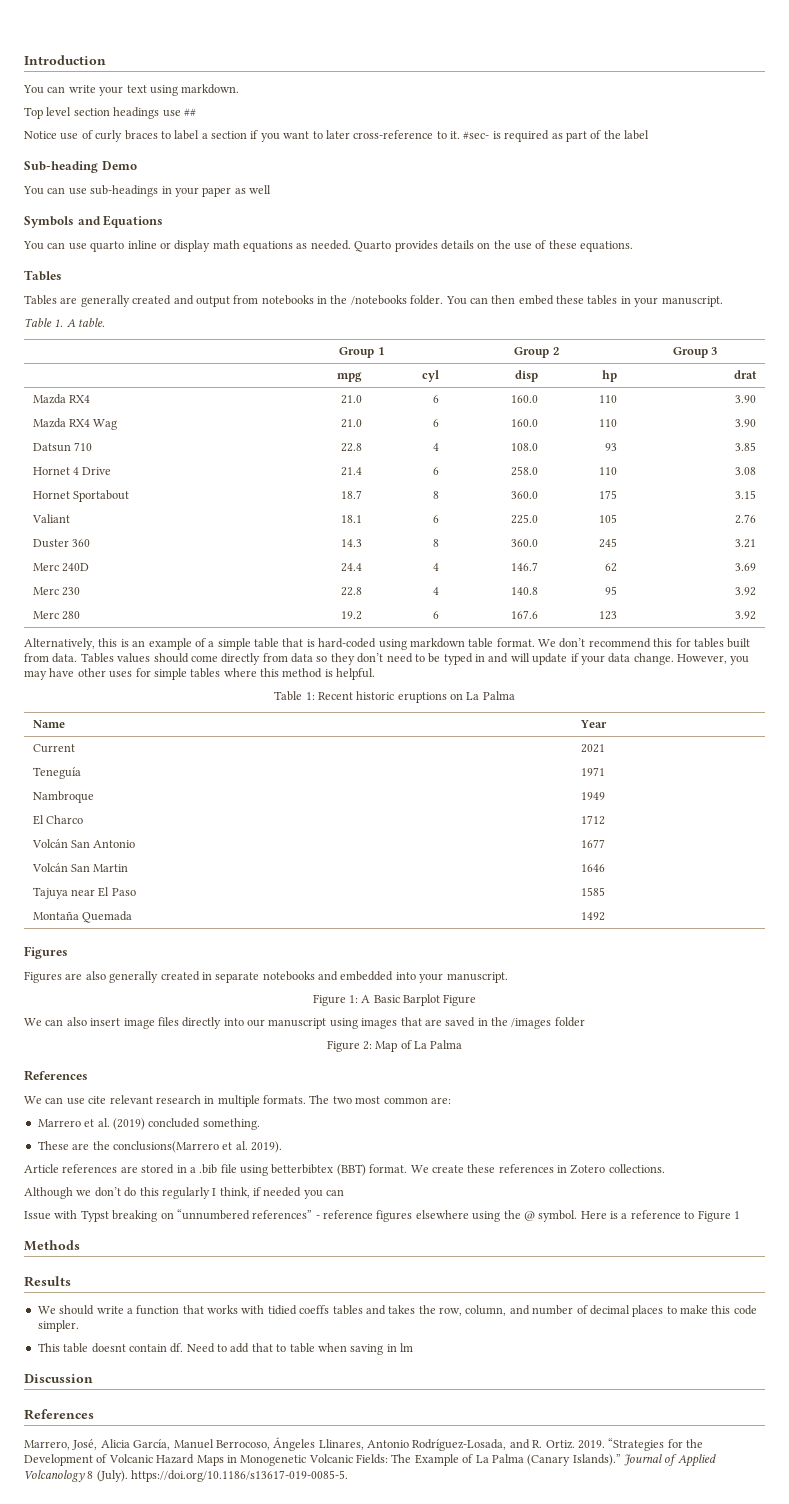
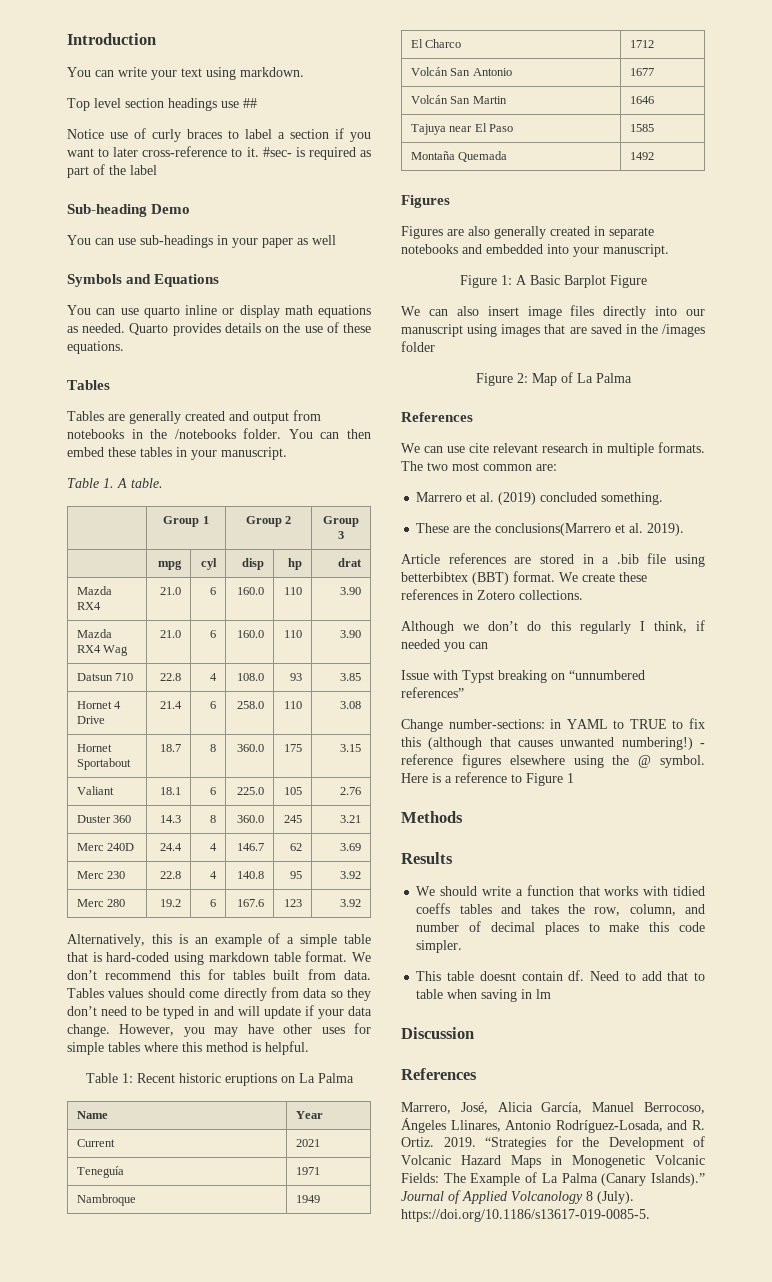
- Issue with Typst breaking on “unnumbered references” - reference figures elsewhere using the @ symbol.
+ Issue with Typst breaking on “unnumbered references”
+ Change number-sections: in YAML to TRUE to fix this (although that causes unwanted numbering!) - reference figures elsewhere using the @ symbol.

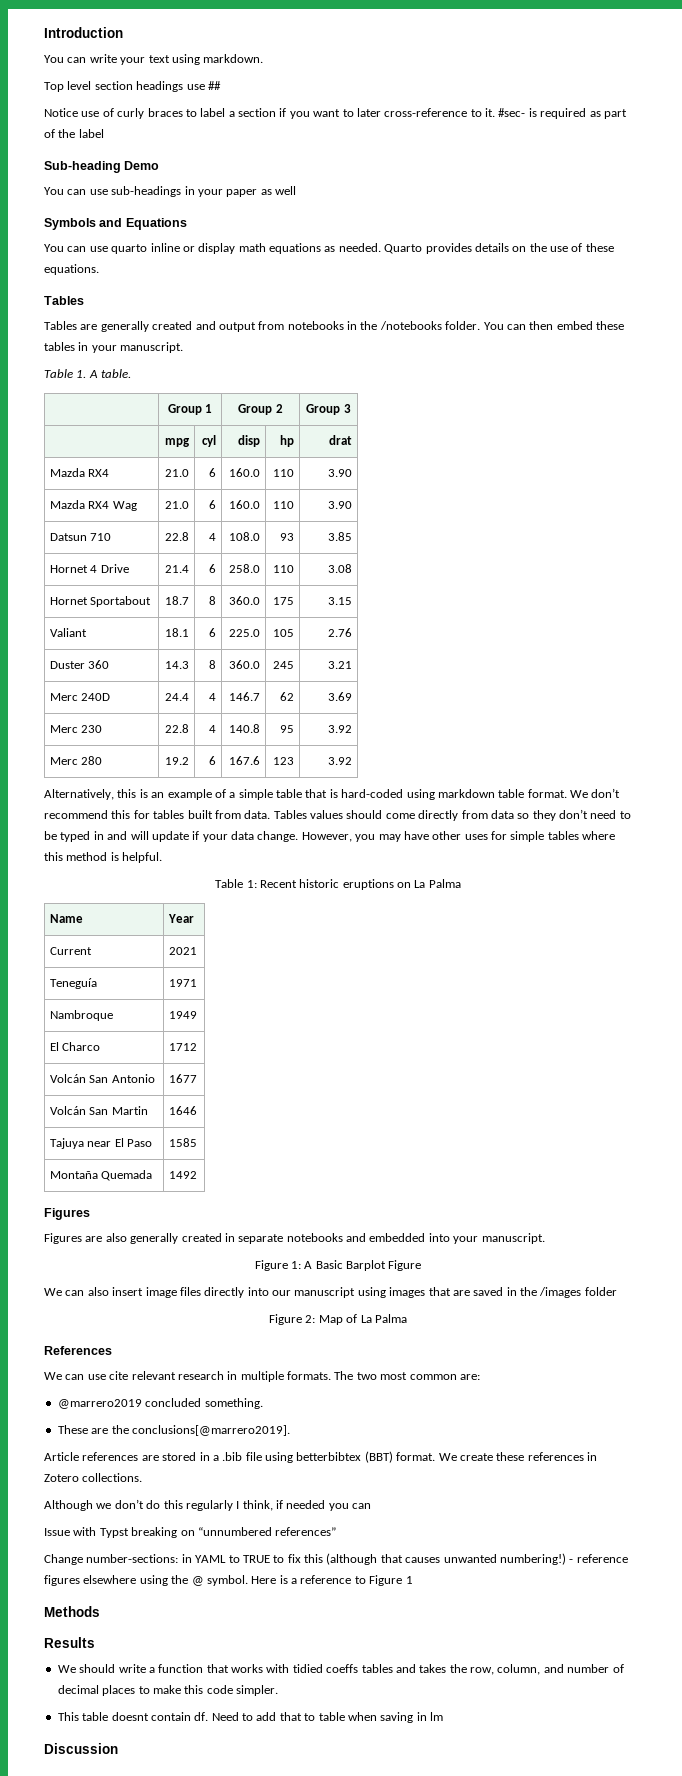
- Marrero et al. (2019) concluded something.
+ @marrero2019 concluded something.
- These are the conclusions(Marrero et al. 2019).
+ These are the conclusions[@marrero2019].
  Discussion
- References
- Marrero, José, Alicia García, Manuel Berrocoso, Ángeles Llinares, Antonio Rodríguez-Losada, and R. Ortiz. 2019. “Strategies for the Development of Volcanic Hazard Maps in Monogenetic Volcanic Fields: The Example of La Palma (Canary Islands).” Journal of Applied Volcanology 8 (July). https://doi.org/10.1186/s13617-019-0085-5.

